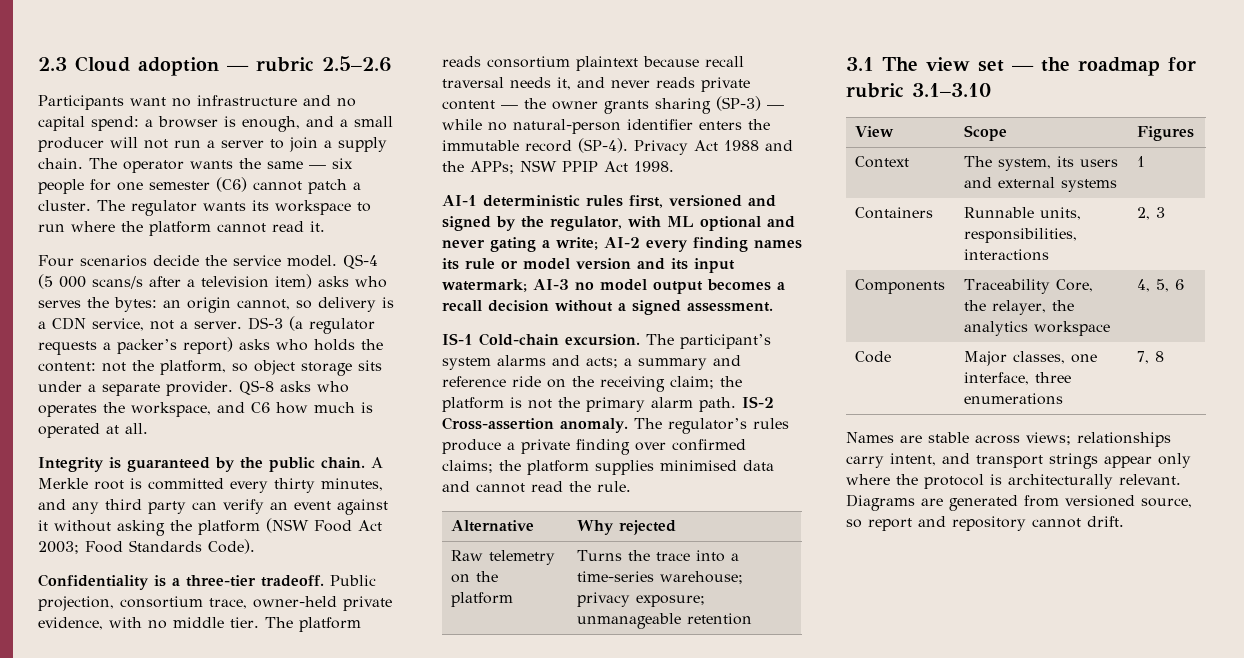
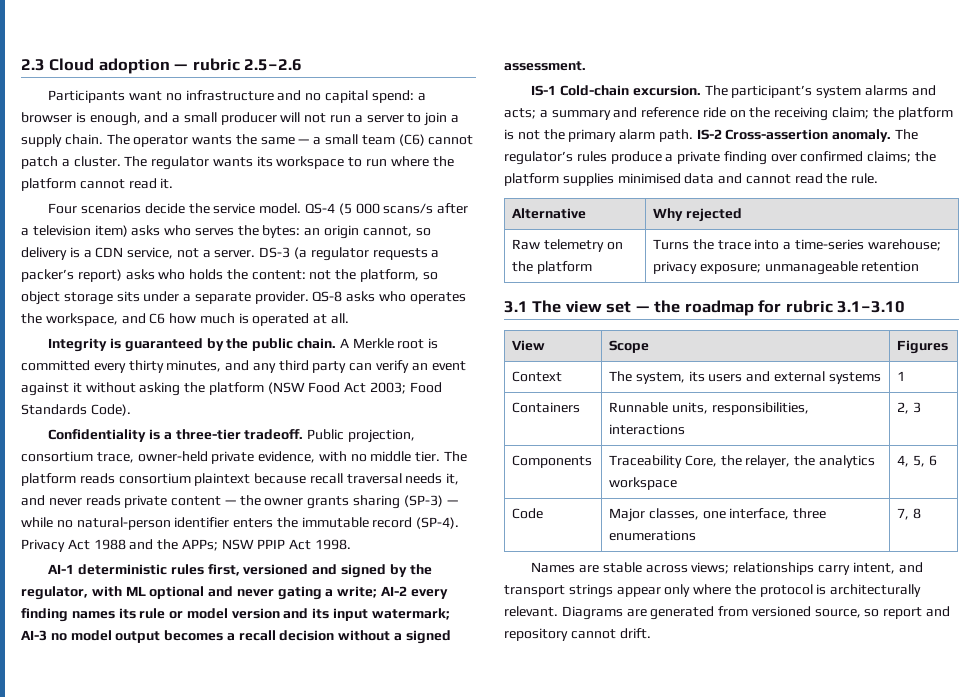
- The operator wants the same — six people for one semester (C6) cannot patch a cluster.
+ The operator wants the same — a small team (C6) cannot patch a cluster.

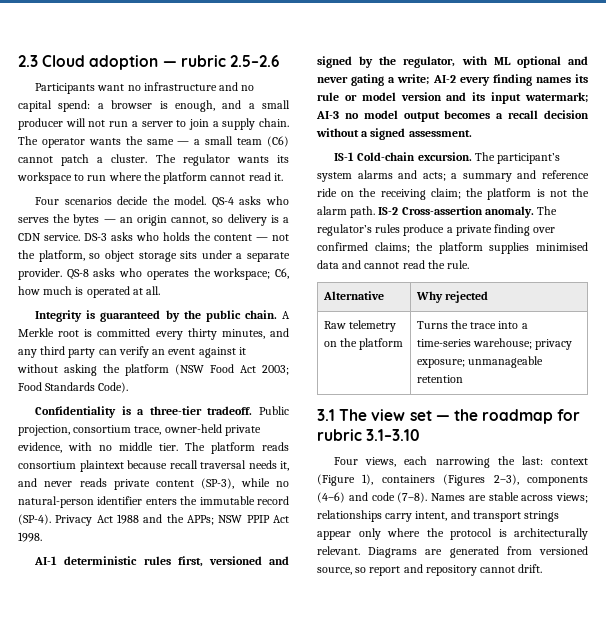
- Four scenarios decide the service model.
+ Four scenarios decide the model.
- QS-4 (5 000 scans/s after a television item) asks who serves the bytes: an origin cannot, so delivery is a CDN service, not a server. DS-3 (a regulator requests a packer’s report) asks who holds the content: not the platform, so object storage sits under a separate provider.
+ QS-4 asks who serves the bytes — an origin cannot, so delivery is a CDN service. DS-3 asks who holds the content — not the platform, so object storage sits under a separate provider.
- QS-8 asks who operates the workspace, and C6 how much is operated at all.
+ QS-8 asks who operates the workspace; C6, how much is operated at all.
- The platform reads consortium plaintext because recall traversal needs it, and never reads private content — the owner grants sharing (SP-3) — while no natural-person identifier enters the immutable record (SP-4).
+ The platform reads consortium plaintext because recall traversal needs it, and never reads private content (SP-3), while no natural-person identifier enters the immutable record (SP-4).
- The participant’s system alarms and acts; a summary and reference ride on the receiving claim; the platform is not the primary alarm path.
+ The participant’s system alarms and acts; a summary and reference ride on the receiving claim; the platform is not the alarm path.
- View | Scope | Figures
- Context | The system, its users and external systems | 1
- Containers | Runnable units, responsibilities, interactions | 2, 3
- Components | Traceability Core, the relayer, the analytics workspace | 4, 5, 6
- Code | Major classes, one interface, three enumerations | 7, 8
- Names are stable across views; relationships carry intent, and transport strings appear only where the protocol is architecturally relevant.
+ Four views, each narrowing the last: context (Figure 1), containers (Figures 2–3), components (4–6) and code (7–8). Names are stable across views; relationships carry intent, and transport strings appear only where the protocol is architecturally relevant.

